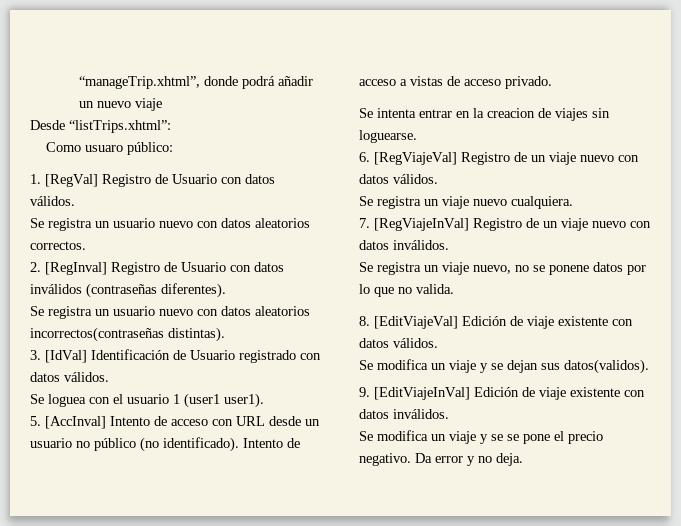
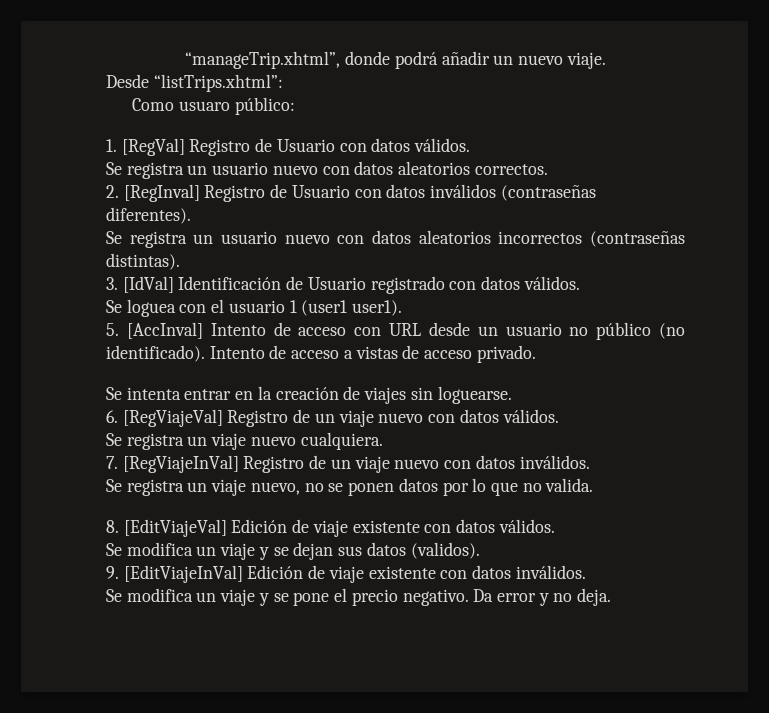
- “manageTrip.xhtml”, donde podrá añadir un nuevo viaje
+ “manageTrip.xhtml”, donde podrá añadir un nuevo viaje.
- Se registra un usuario nuevo con datos aleatorios incorrectos(contraseñas distintas).
+ Se registra un usuario nuevo con datos aleatorios incorrectos (contraseñas distintas).
- Se intenta entrar en la creacion de viajes sin loguearse.
+ Se intenta entrar en la creación de viajes sin loguearse.
- Se registra un viaje nuevo, no se ponene datos por lo que no valida.
+ Se registra un viaje nuevo, no se ponen datos por lo que no valida.
- Se modifica un viaje y se dejan sus datos(validos).
+ Se modifica un viaje y se dejan sus datos (validos).
- Se modifica un viaje y se se pone el precio negativo.
+ Se modifica un viaje y se pone el precio negativo.

